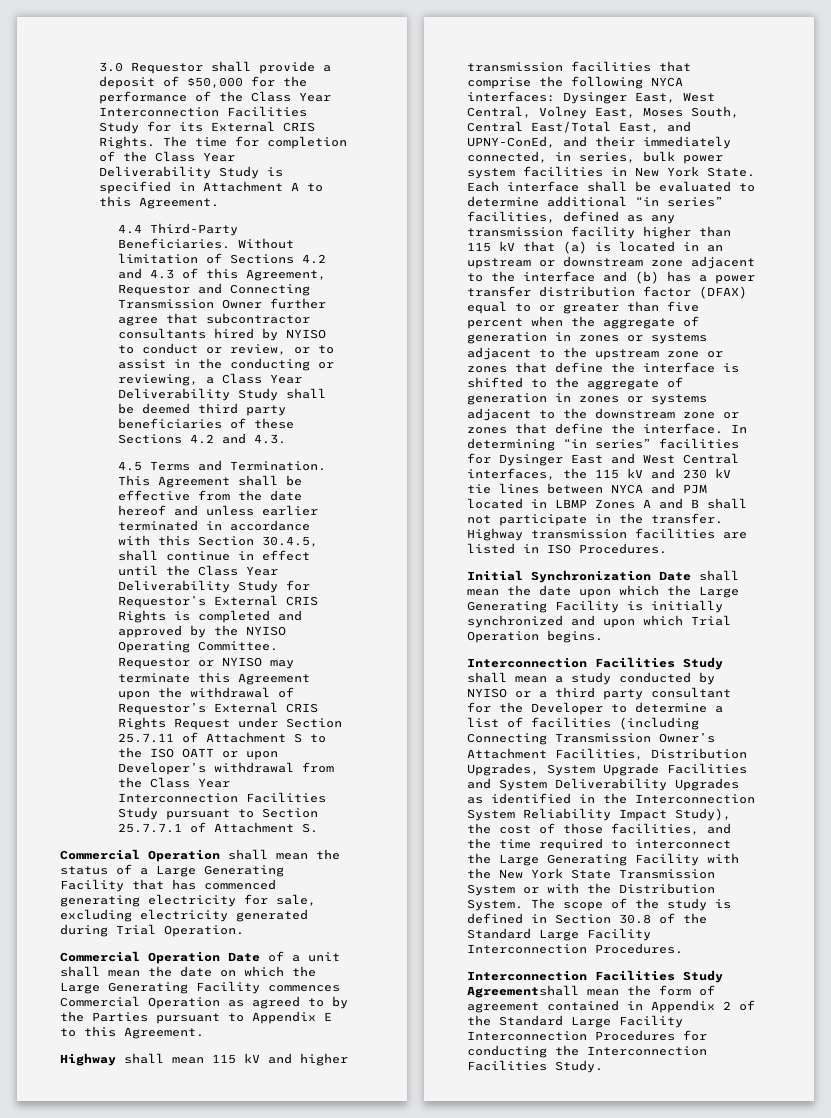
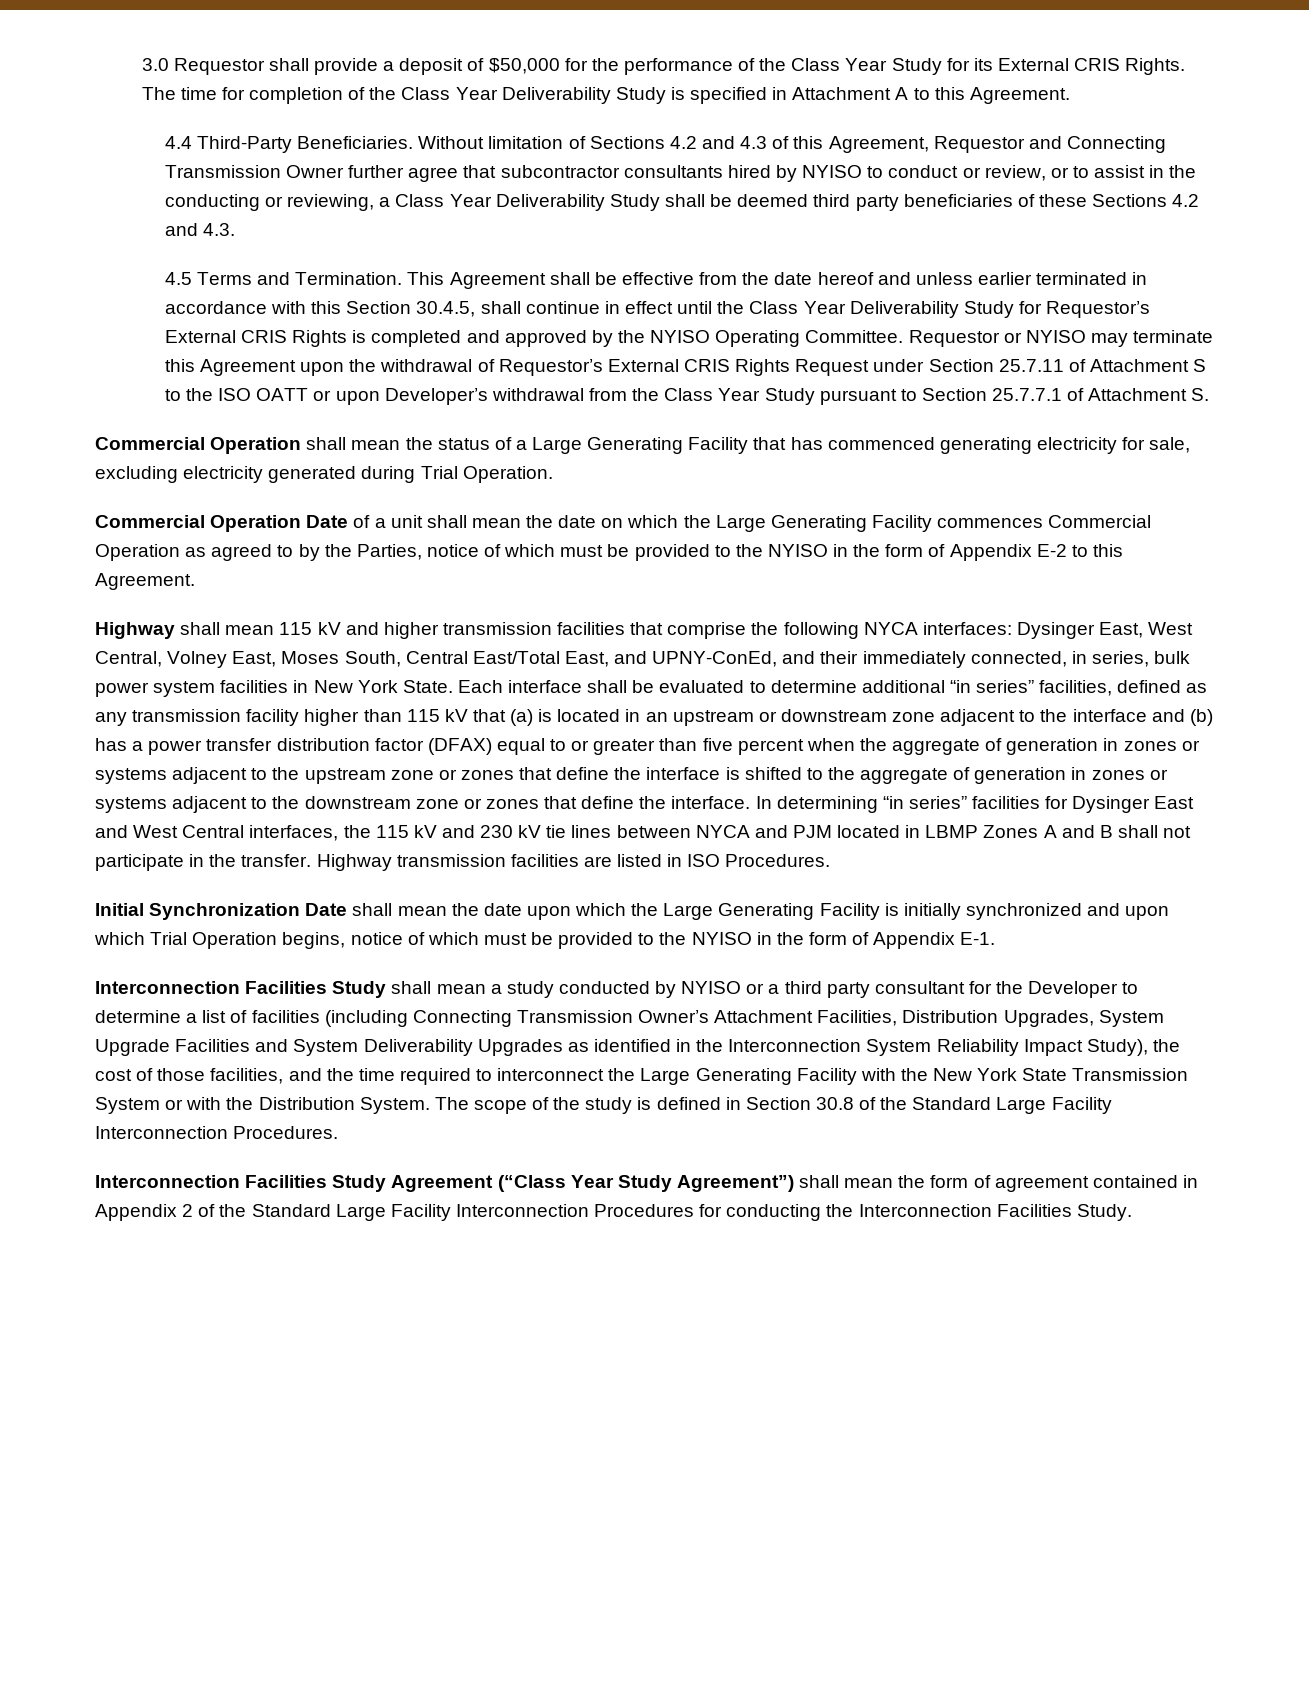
- 3.0 Requestor shall provide a deposit of $50,000 for the performance of the Class Year Interconnection Facilities Study for its External CRIS Rights.
+ 3.0 Requestor shall provide a deposit of $50,000 for the performance of the Class Year Study for its External CRIS Rights.
- Requestor or NYISO may terminate this Agreement upon the withdrawal of Requestor’s External CRIS Rights Request under Section 25.7.11 of Attachment S to the ISO OATT or upon Developer’s withdrawal from the Class Year Interconnection Facilities Study pursuant to Section 25.7.7.1 of Attachment S.
+ Requestor or NYISO may terminate this Agreement upon the withdrawal of Requestor’s External CRIS Rights Request under Section 25.7.11 of Attachment S to the ISO OATT or upon Developer’s withdrawal from the Class Year Study pursuant to Section 25.7.7.1 of Attachment S.
- Commercial Operation Date of a unit shall mean the date on which the Large Generating Facility commences Commercial Operation as agreed to by the Parties pursuant to Appendix E to this Agreement.
+ Commercial Operation Date of a unit shall mean the date on which the Large Generating Facility commences Commercial Operation as agreed to by the Parties, notice of which must be provided to the NYISO in the form of Appendix E-2 to this Agreement.
- Initial Synchronization Date shall mean the date upon which the Large Generating Facility is initially synchronized and upon which Trial Operation begins.
+ Initial Synchronization Date shall mean the date upon which the Large Generating Facility is initially synchronized and upon which Trial Operation begins, notice of which must be provided to the NYISO in the form of Appendix E-1.
- Interconnection Facilities Study Agreementshall mean the form of agreement contained in Appendix 2 of the Standard Large Facility Interconnection Procedures for conducting the Interconnection Facilities Study.
+ Interconnection Facilities Study Agreement (“Class Year Study Agreement”) shall mean the form of agreement contained in Appendix 2 of the Standard Large Facility Interconnection Procedures for conducting the Interconnection Facilities Study.

